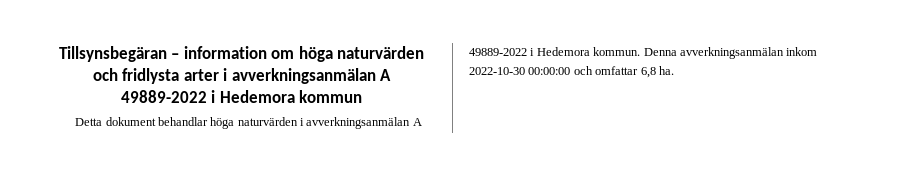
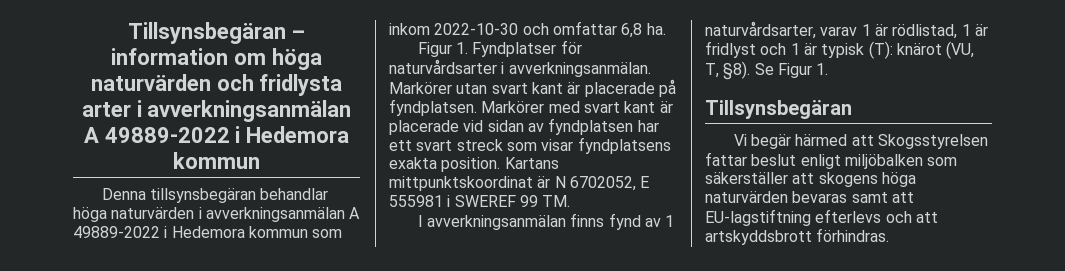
- Detta dokument behandlar höga naturvärden i avverkningsanmälan A 49889-2022 i Hedemora kommun. Denna avverkningsanmälan inkom 2022-10-30 00:00:00 och omfattar 6,8 ha.
+ Denna tillsynsbegäran behandlar höga naturvärden i avverkningsanmälan A 49889-2022 i Hedemora kommun som inkom 2022-10-30 och omfattar 6,8 ha.
+ Figur 1. Fyndplatser för naturvårdsarter i avverkningsanmälan. Markörer utan svart kant är placerade på fyndplatsen. Markörer med svart kant är placerade vid sidan av fyndplatsen har ett svart streck som visar fyndplatsens exakta position. Kartans mittpunktskoordinat är N 6702052, E 555981 i SWEREF 99 TM.
+ I avverkningsanmälan finns fynd av 1 naturvårdsarter, varav 1 är rödlistad, 1 är fridlyst och 1 är typisk (T): knärot (VU, T, §8). Se Figur 1.
+ Tillsynsbegäran
+ Vi begär härmed att Skogsstyrelsen fattar beslut enligt miljöbalken som säkerställer att skogens höga naturvärden bevaras samt att EU-lagstiftning efterlevs och att artskyddsbrott förhindras.

